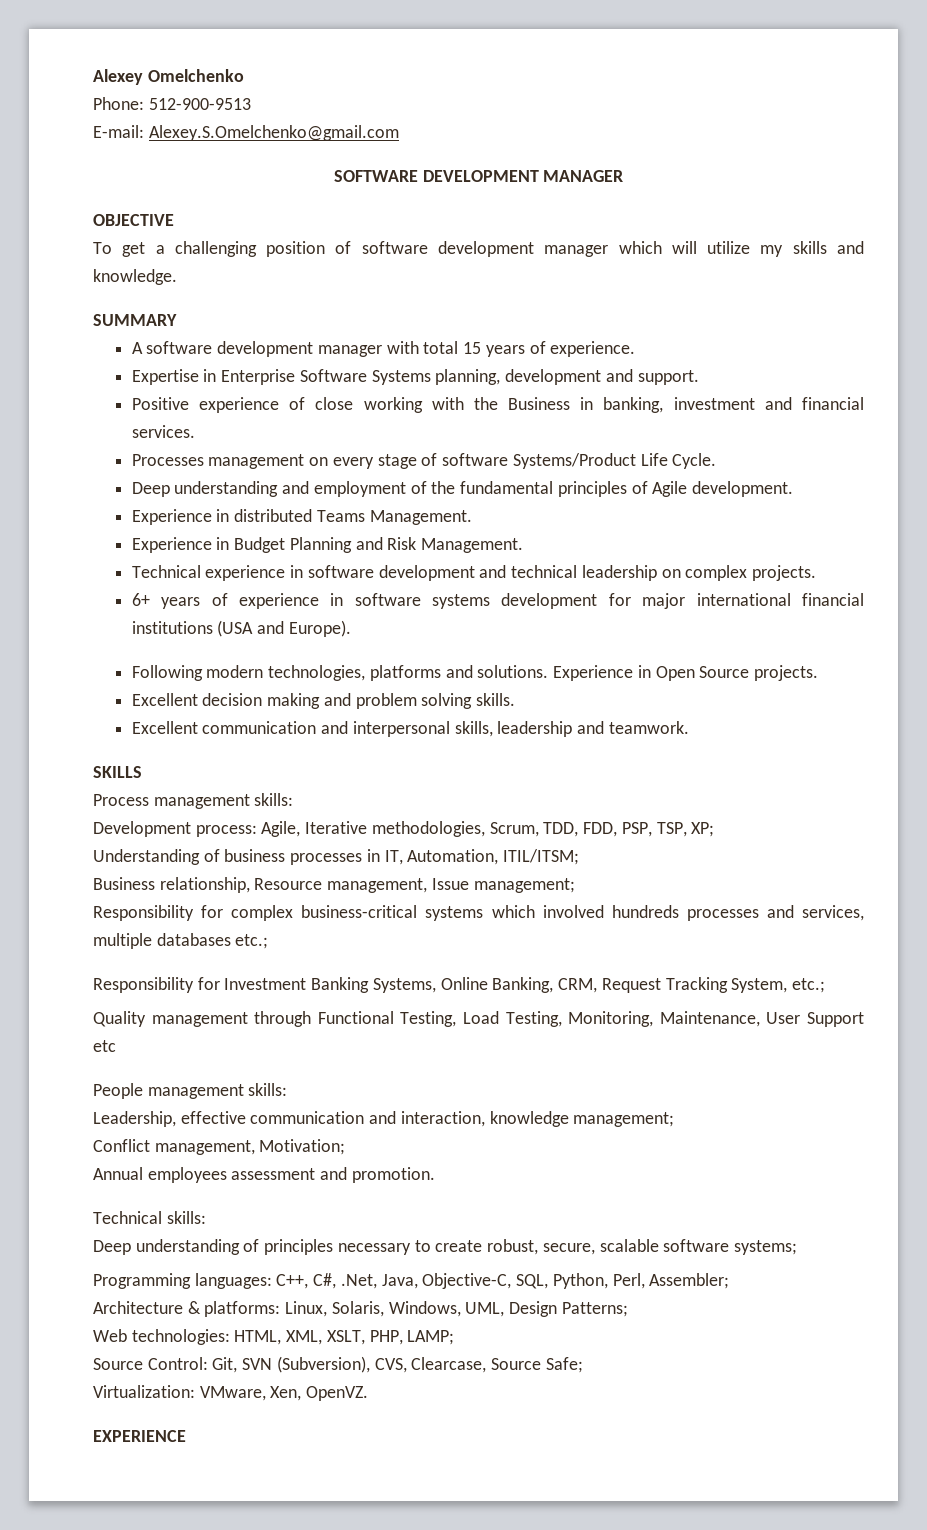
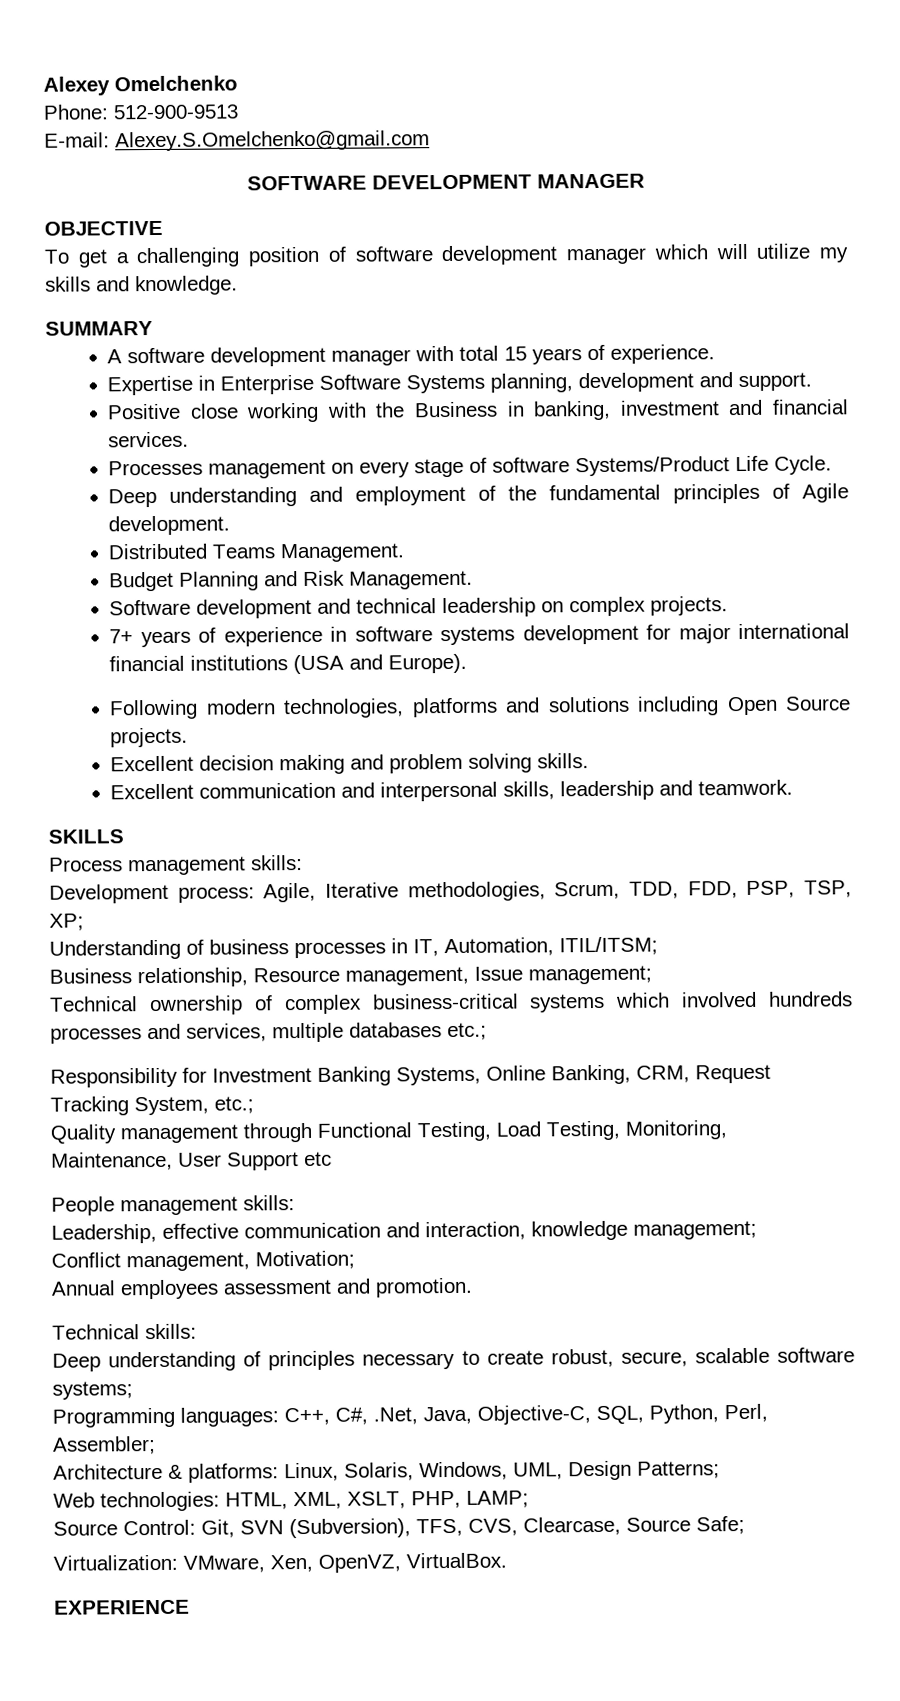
- Positive experience of close working with the Business in banking, investment and financial services.
+ Positive close working with the Business in banking, investment and financial services.
- Experience in distributed Teams Management.
+ Distributed Teams Management.
- Experience in Budget Planning and Risk Management.
+ Budget Planning and Risk Management.
- Technical experience in software development and technical leadership on complex projects.
+ Software development and technical leadership on complex projects.
- 6+ years of experience in software systems development for major international financial institutions (USA and Europe).
+ 7+ years of experience in software systems development for major international financial institutions (USA and Europe).
- Following modern technologies, platforms and solutions. Experience in Open Source projects.
+ Following modern technologies, platforms and solutions including Open Source projects.
- Responsibility for complex business-critical systems which involved hundreds processes and services, multiple databases etc.;
+ Technical ownership of complex business-critical systems which involved hundreds processes and services, multiple databases etc.;
- Source Control: Git, SVN (Subversion), CVS, Clearcase, Source Safe;
+ Source Control: Git, SVN (Subversion), TFS, CVS, Clearcase, Source Safe;
- Virtualization: VMware, Xen, OpenVZ.
+ Virtualization: VMware, Xen, OpenVZ, VirtualBox.

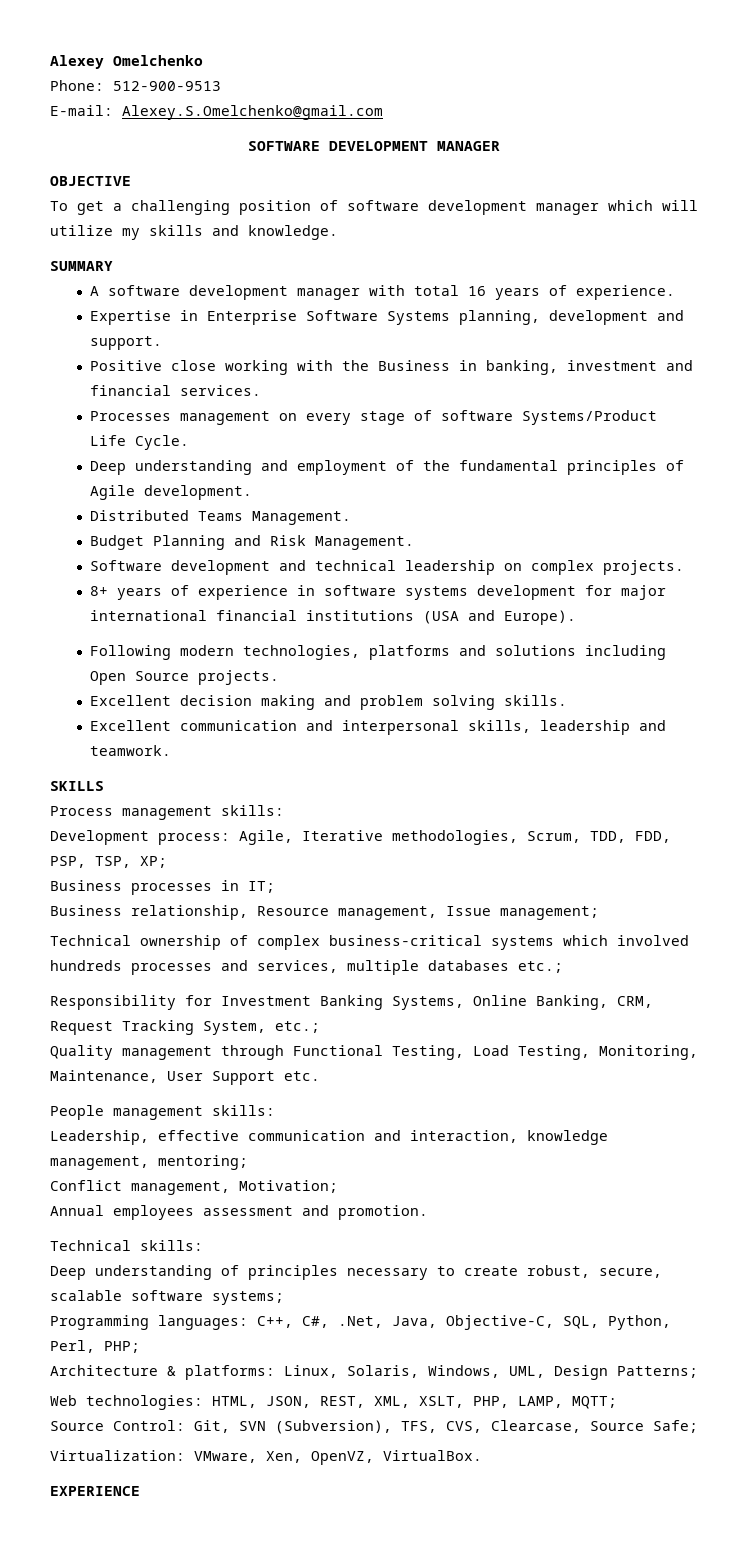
- A software development manager with total 15 years of experience.
+ A software development manager with total 16 years of experience.
- 7+ years of experience in software systems development for major international financial institutions (USA and Europe).
+ 8+ years of experience in software systems development for major international financial institutions (USA and Europe).
- Understanding of business processes in IT, Automation, ITIL/ITSM;
+ Business processes in IT;
- Quality management through Functional Testing, Load Testing, Monitoring, Maintenance, User Support etc
+ Quality management through Functional Testing, Load Testing, Monitoring, Maintenance, User Support etc.
- Leadership, effective communication and interaction, knowledge management;
+ Leadership, effective communication and interaction, knowledge management, mentoring;
- Programming languages: C++, C#, .Net, Java, Objective-C, SQL, Python, Perl, Assembler;
+ Programming languages: C++, C#, .Net, Java, Objective-C, SQL, Python, Perl, PHP;
- Web technologies: HTML, XML, XSLT, PHP, LAMP;
+ Web technologies: HTML, JSON, REST, XML, XSLT, PHP, LAMP, MQTT;

